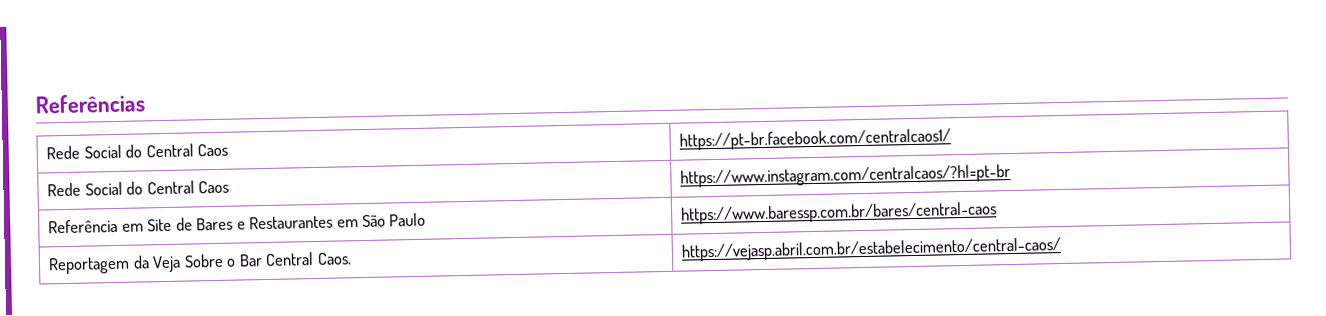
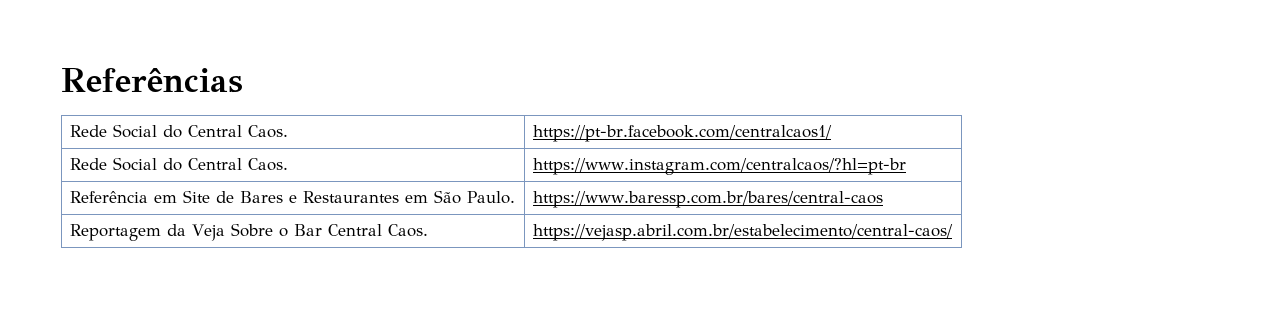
- Rede Social do Central Caos | https://pt-br.facebook.com/centralcaos1/
+ Rede Social do Central Caos. | https://pt-br.facebook.com/centralcaos1/
- Rede Social do Central Caos | https://www.instagram.com/centralcaos/?hl=pt-br
+ Rede Social do Central Caos. | https://www.instagram.com/centralcaos/?hl=pt-br
- Referência em Site de Bares e Restaurantes em São Paulo | https://www.baressp.com.br/bares/central-caos
+ Referência em Site de Bares e Restaurantes em São Paulo. | https://www.baressp.com.br/bares/central-caos

